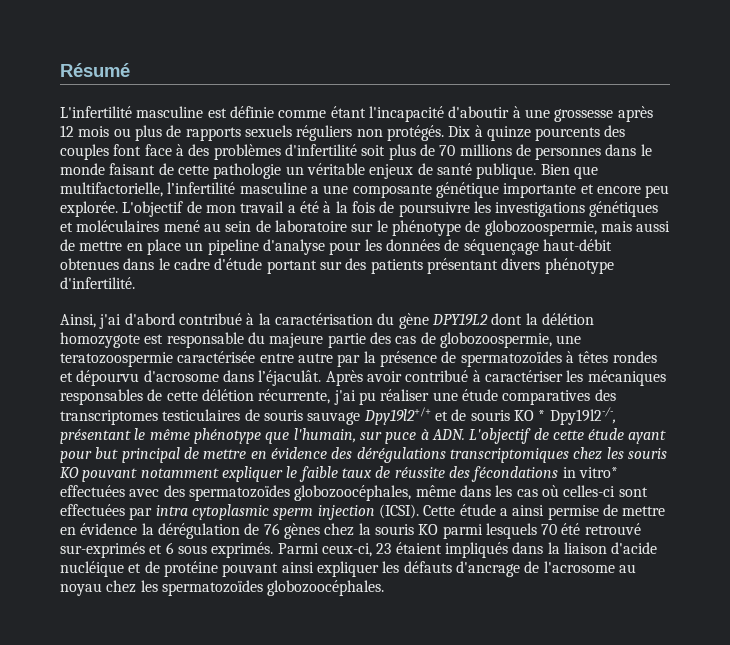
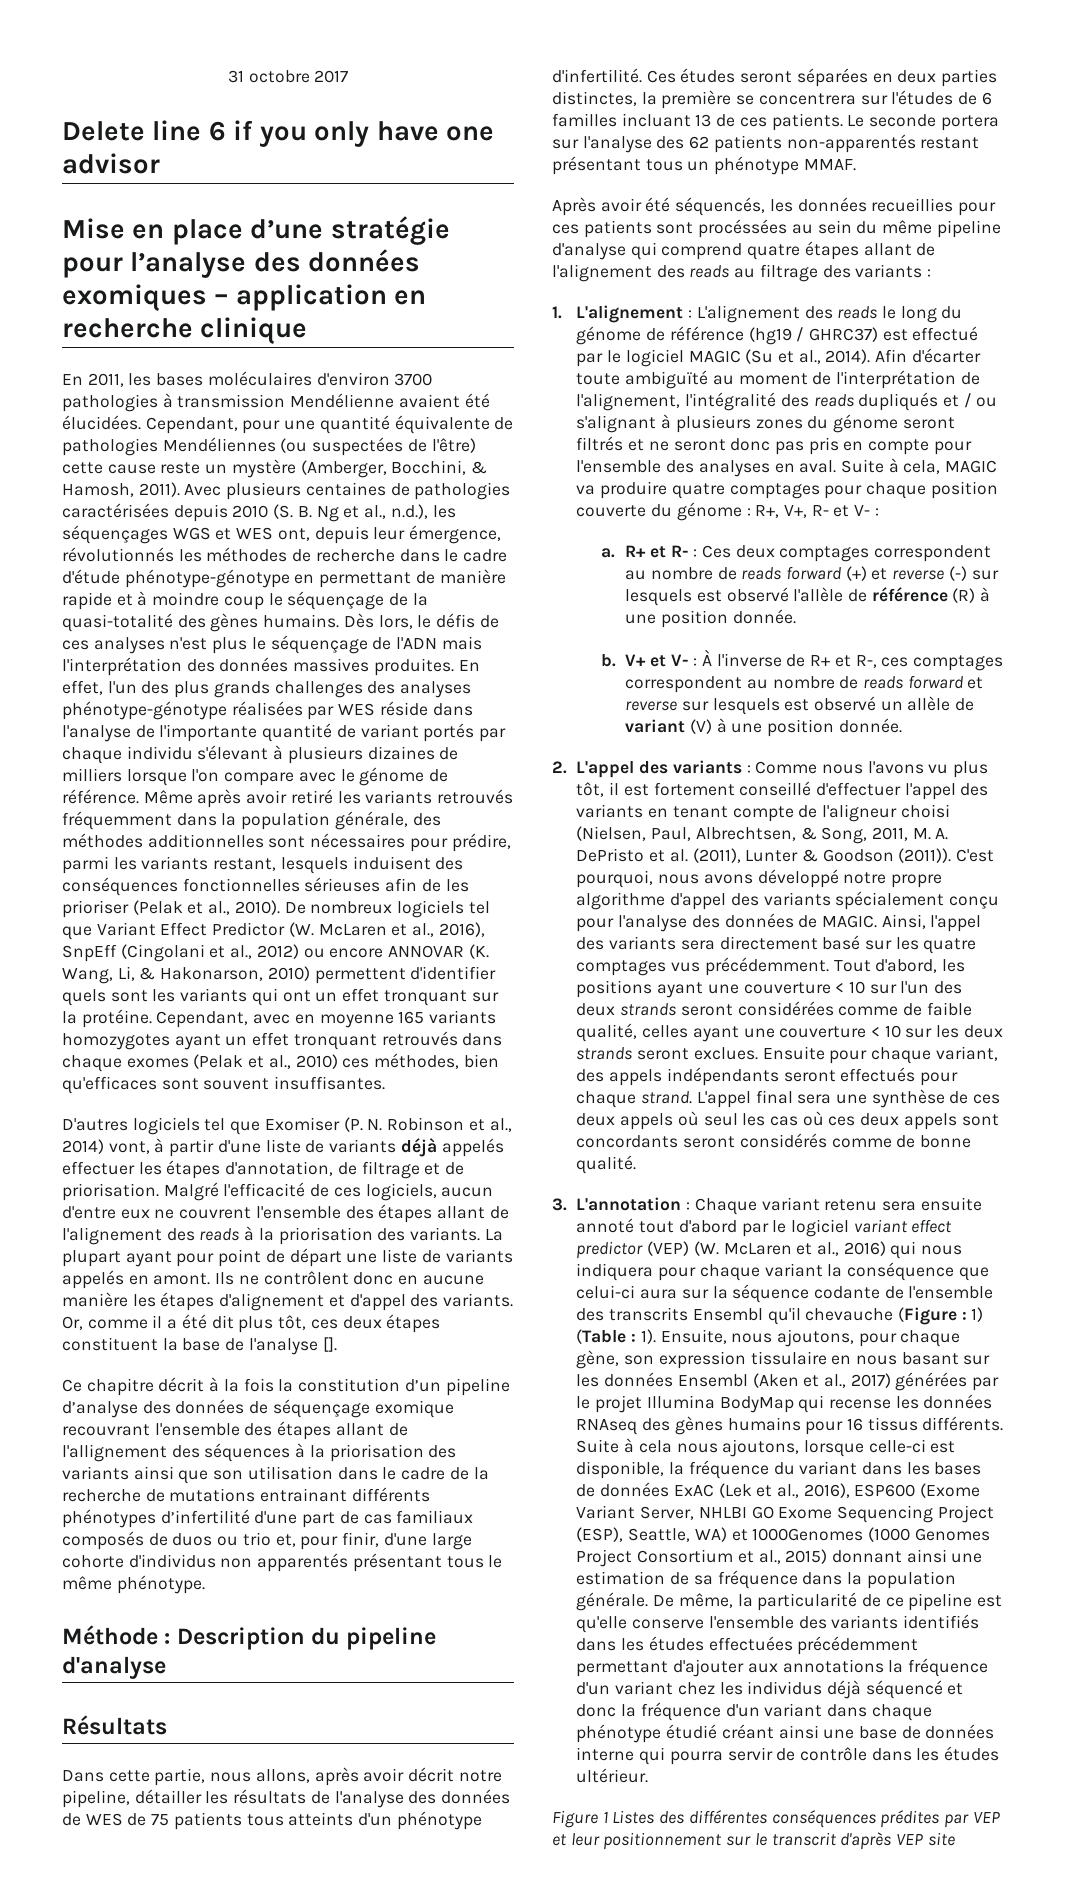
- Résumé
- L'infertilité masculine est définie comme étant l'incapacité d'aboutir à une grossesse après 12 mois ou plus de rapports sexuels réguliers non protégés. Dix à quinze pourcents des couples font face à des problèmes d'infertilité soit plus de 70 millions de personnes dans le monde faisant de cette pathologie un véritable enjeux de santé publique. Bien que multifactorielle, l’infertilité masculine a une composante génétique importante et encore peu explorée. L'objectif de mon travail a été à la fois de poursuivre les investigations génétiques et moléculaires mené au sein de laboratoire sur le phénotype de globozoospermie, mais aussi de mettre en place un pipeline d'analyse pour les données de séquençage haut-débit obtenues dans le cadre d'étude portant sur des patients présentant divers phénotype d'infertilité.
- Ainsi, j'ai d'abord contribué à la caractérisation du gène DPY19L2 dont la délétion homozygote est responsable du majeure partie des cas de globozoospermie, une teratozoospermie caractérisée entre autre par la présence de spermatozoïdes à têtes rondes et dépourvu d'acrosome dans l’éjaculât. Après avoir contribué à caractériser les mécaniques responsables de cette délétion récurrente, j'ai pu réaliser une étude comparatives des transcriptomes testiculaires de souris sauvage Dpy19l2+/+ et de souris KO * Dpy19l2-/-, présentant le même phénotype que l'humain, sur puce à ADN. L'objectif de cette étude ayant pour but principal de mettre en évidence des dérégulations transcriptomiques chez les souris KO pouvant notamment expliquer le faible taux de réussite des fécondations in vitro* effectuées avec des spermatozoïdes globozoocéphales, même dans les cas où celles-ci sont effectuées par intra cytoplasmic sperm injection (ICSI). Cette étude a ainsi permise de mettre en évidence la dérégulation de 76 gènes chez la souris KO parmi lesquels 70 été retrouvé sur-exprimés et 6 sous exprimés. Parmi ceux-ci, 23 étaient impliqués dans la liaison d'acide nucléique et de protéine pouvant ainsi expliquer les défauts d'ancrage de l'acrosome au noyau chez les spermatozoïdes globozoocéphales.
+ 31 octobre 2017
+ Delete line 6 if you only have one advisor
+ Mise en place d’une stratégie pour l’analyse des données exomiques – application en recherche clinique
+ En 2011, les bases moléculaires d'environ 3700 pathologies à transmission Mendélienne avaient été élucidées. Cependant, pour une quantité équivalente de pathologies Mendéliennes (ou suspectées de l'être) cette cause reste un mystère (Amberger, Bocchini, & Hamosh, 2011). Avec plusieurs centaines de pathologies caractérisées depuis 2010 (S. B. Ng et al., n.d.), les séquençages WGS et WES ont, depuis leur émergence, révolutionnés les méthodes de recherche dans le cadre d'étude phénotype-génotype en permettant de manière rapide et à moindre coup le séquençage de la quasi-totalité des gènes humains. Dès lors, le défis de ces analyses n'est plus le séquençage de l'ADN mais l'interprétation des données massives produites. En effet, l'un des plus grands challenges des analyses phénotype-génotype réalisées par WES réside dans l'analyse de l'importante quantité de variant portés par chaque individu s'élevant à plusieurs dizaines de milliers lorsque l'on compare avec le génome de référence. Même après avoir retiré les variants retrouvés fréquemment dans la population générale, des méthodes additionnelles sont nécessaires pour prédire, parmi les variants restant, lesquels induisent des conséquences fonctionnelles sérieuses afin de les prioriser (Pelak et al., 2010). De nombreux logiciels tel que Variant Effect Predictor (W. McLaren et al., 2016), SnpEff (Cingolani et al., 2012) ou encore ANNOVAR (K. Wang, Li, & Hakonarson, 2010) permettent d'identifier quels sont les variants qui ont un effet tronquant sur la protéine. Cependant, avec en moyenne 165 variants homozygotes ayant un effet tronquant retrouvés dans chaque exomes (Pelak et al., 2010) ces méthodes, bien qu'efficaces sont souvent insuffisantes.
+ D'autres logiciels tel que Exomiser (P. N. Robinson et al., 2014) vont, à partir d'une liste de variants déjà appelés effectuer les étapes d'annotation, de filtrage et de priorisation. Malgré l'efficacité de ces logiciels, aucun d'entre eux ne couvrent l'ensemble des étapes allant de l'alignement des reads à la priorisation des variants. La plupart ayant pour point de départ une liste de variants appelés en amont. Ils ne contrôlent donc en aucune manière les étapes d'alignement et d'appel des variants. Or, comme il a été dit plus tôt, ces deux étapes constituent la base de l'analyse [].
+ Ce chapitre décrit à la fois la constitution d’un pipeline d’analyse des données de séquençage exomique recouvrant l'ensemble des étapes allant de l'allignement des séquences à la priorisation des variants ainsi que son utilisation dans le cadre de la recherche de mutations entrainant différents phénotypes d’infertilité d'une part de cas familiaux composés de duos ou trio et, pour finir, d'une large cohorte d'individus non apparentés présentant tous le même phénotype.
+ Méthode : Description du pipeline d'analyse
+ Résultats
+ Dans cette partie, nous allons, après avoir décrit notre pipeline, détailler les résultats de l'analyse des données de WES de 75 patients tous atteints d'un phénotype d'infertilité. Ces études seront séparées en deux parties distinctes, la première se concentrera sur l'études de 6 familles incluant 13 de ces patients. Le seconde portera sur l'analyse des 62 patients non-apparentés restant présentant tous un phénotype MMAF.
+ Après avoir été séquencés, les données recueillies pour ces patients sont procéssées au sein du même pipeline d'analyse qui comprend quatre étapes allant de l'alignement des reads au filtrage des variants :
+ 1. L'alignement : L'alignement des reads le long du génome de référence (hg19 / GHRC37) est effectué par le logiciel MAGIC (Su et al., 2014). Afin d'écarter toute ambiguïté au moment de l'interprétation de l'alignement, l'intégralité des reads dupliqués et / ou s'alignant à plusieurs zones du génome seront filtrés et ne seront donc pas pris en compte pour l'ensemble des analyses en aval. Suite à cela, MAGIC va produire quatre comptages pour chaque position couverte du génome : R+, V+, R- et V- :
+ a. R+ et R- : Ces deux comptages correspondent au nombre de reads forward (+) et reverse (-) sur lesquels est observé l'allèle de référence (R) à une position donnée.
+ b. V+ et V- : À l'inverse de R+ et R-, ces comptages correspondent au nombre de reads forward et reverse sur lesquels est observé un allèle de variant (V) à une position donnée.
+ 2. L'appel des variants : Comme nous l'avons vu plus tôt, il est fortement conseillé d'effectuer l'appel des variants en tenant compte de l'aligneur choisi (Nielsen, Paul, Albrechtsen, & Song, 2011, M. A. DePristo et al. (2011), Lunter & Goodson (2011)). C'est pourquoi, nous avons développé notre propre algorithme d'appel des variants spécialement conçu pour l'analyse des données de MAGIC. Ainsi, l'appel des variants sera directement basé sur les quatre comptages vus précédemment. Tout d'abord, les positions ayant une couverture < 10 sur l'un des deux strands seront considérées comme de faible qualité, celles ayant une couverture < 10 sur les deux strands seront exclues. Ensuite pour chaque variant, des appels indépendants seront effectués pour chaque strand. L'appel final sera une synthèse de ces deux appels où seul les cas où ces deux appels sont concordants seront considérés comme de bonne qualité.
+ 3. L'annotation : Chaque variant retenu sera ensuite annoté tout d'abord par le logiciel variant effect predictor (VEP) (W. McLaren et al., 2016) qui nous indiquera pour chaque variant la conséquence que celui-ci aura sur la séquence codante de l'ensemble des transcrits Ensembl qu'il chevauche (Figure : 1) (Table : 1). Ensuite, nous ajoutons, pour chaque gène, son expression tissulaire en nous basant sur les données Ensembl (Aken et al., 2017) générées par le projet Illumina BodyMap qui recense les données RNAseq des gènes humains pour 16 tissus différents. Suite à cela nous ajoutons, lorsque celle-ci est disponible, la fréquence du variant dans les bases de données ExAC (Lek et al., 2016), ESP600 (Exome Variant Server, NHLBI GO Exome Sequencing Project (ESP), Seattle, WA) et 1000Genomes (1000 Genomes Project Consortium et al., 2015) donnant ainsi une estimation de sa fréquence dans la population générale. De même, la particularité de ce pipeline est qu'elle conserve l'ensemble des variants identifiés dans les études effectuées précédemment permettant d'ajouter aux annotations la fréquence d'un variant chez les individus déjà séquencé et donc la fréquence d'un variant dans chaque phénotype étudié créant ainsi une base de données interne qui pourra servir de contrôle dans les études ultérieur.
+ Figure 1 Listes des différentes conséquences prédites par VEP et leur positionnement sur le transcrit d'après VEP site

